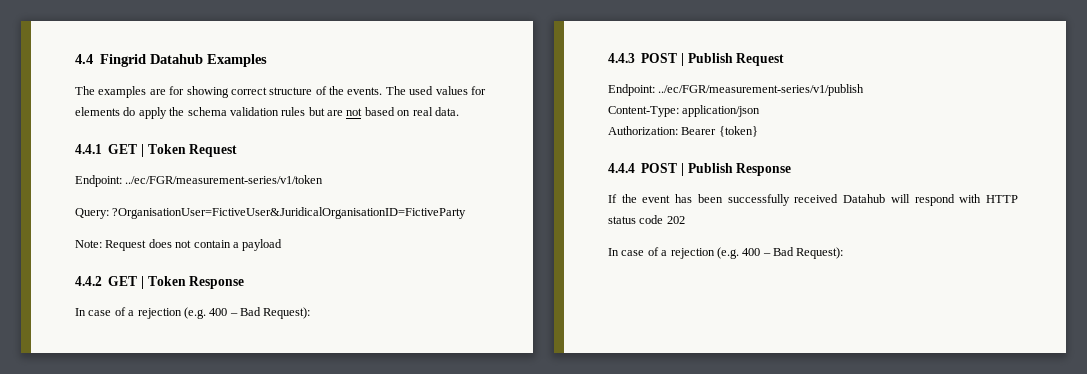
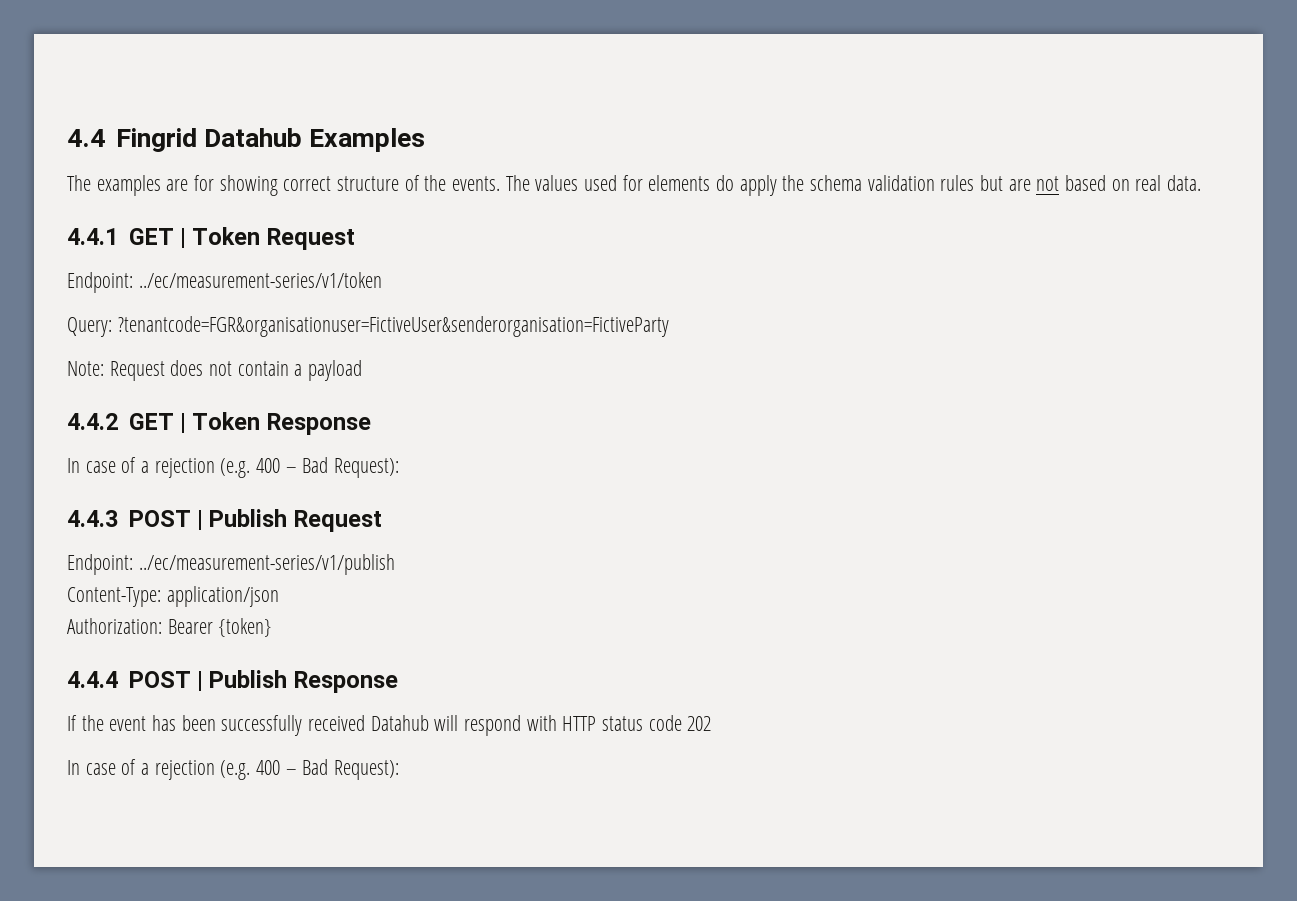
- The used values for elements do apply the schema validation rules but are not based on real data.
+ The values used for elements do apply the schema validation rules but are not based on real data.
- Endpoint: ../ec/FGR/measurement-series/v1/token
+ Endpoint: ../ec/measurement-series/v1/token
- Query: ?OrganisationUser=FictiveUser&JuridicalOrganisationID=FictiveParty
+ Query: ?tenantcode=FGR&organisationuser=FictiveUser&senderorganisation=FictiveParty
- Endpoint: ../ec/FGR/measurement-series/v1/publish
+ Endpoint: ../ec/measurement-series/v1/publish

